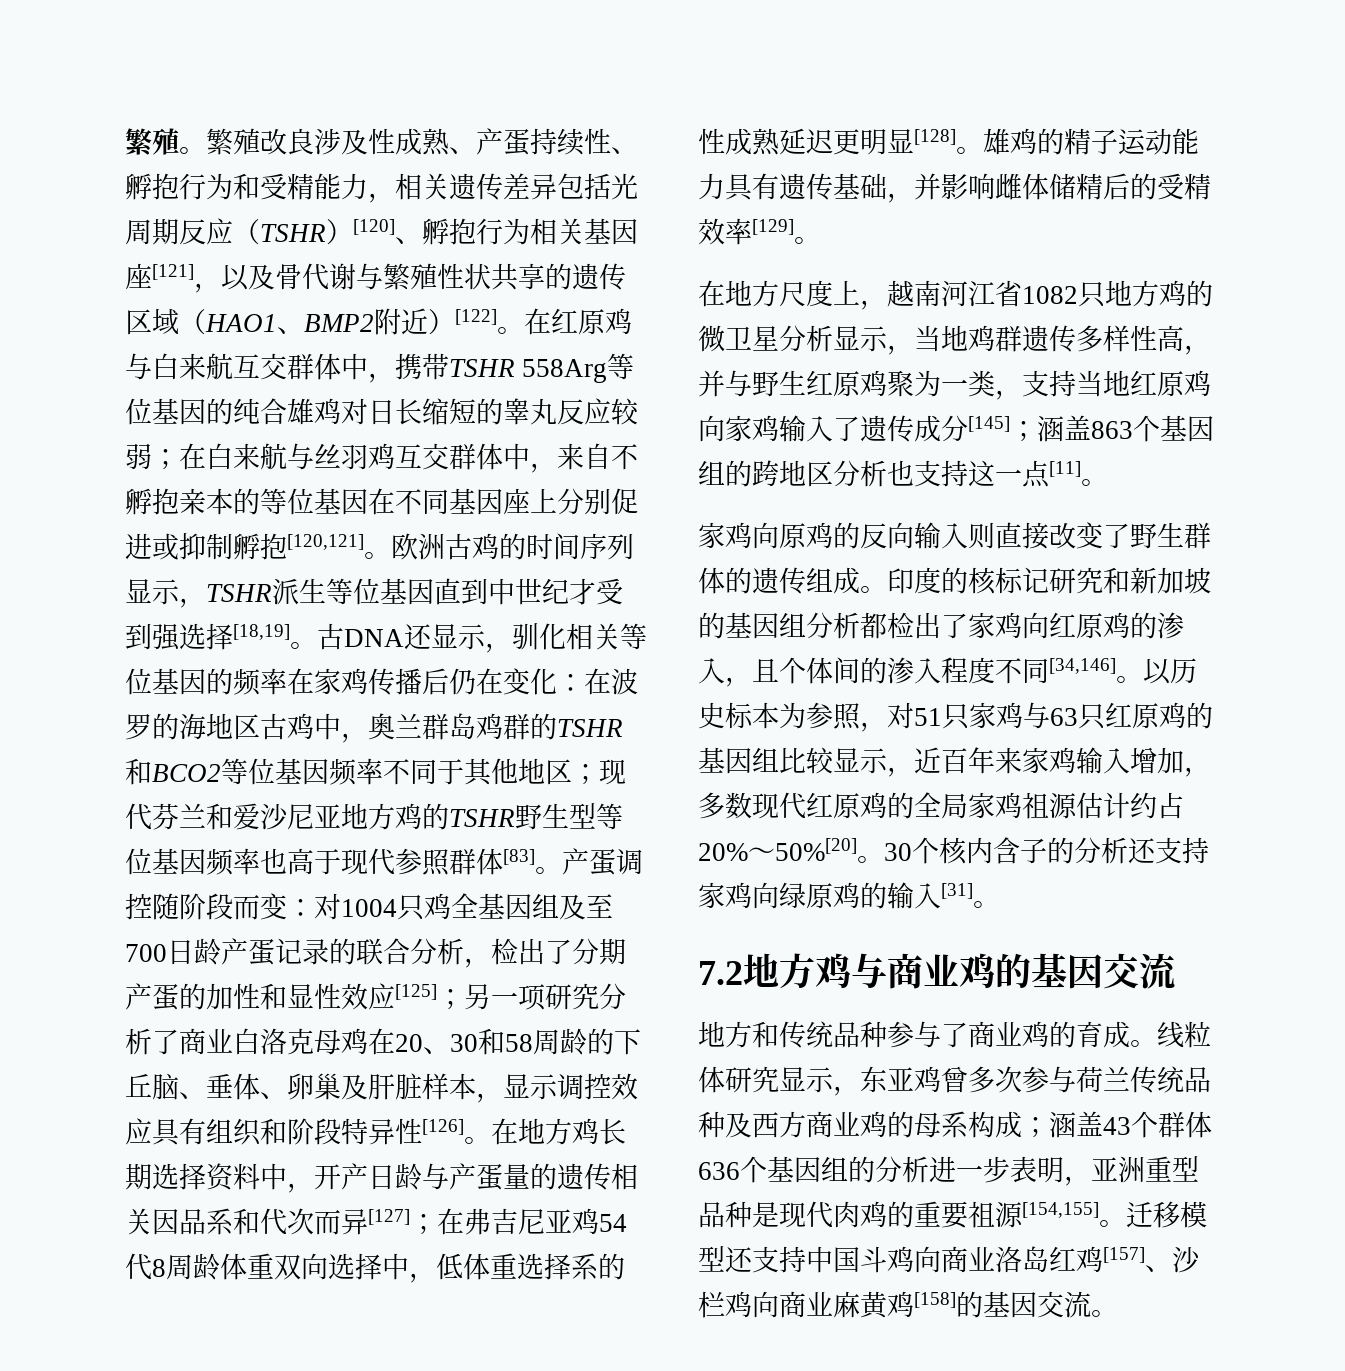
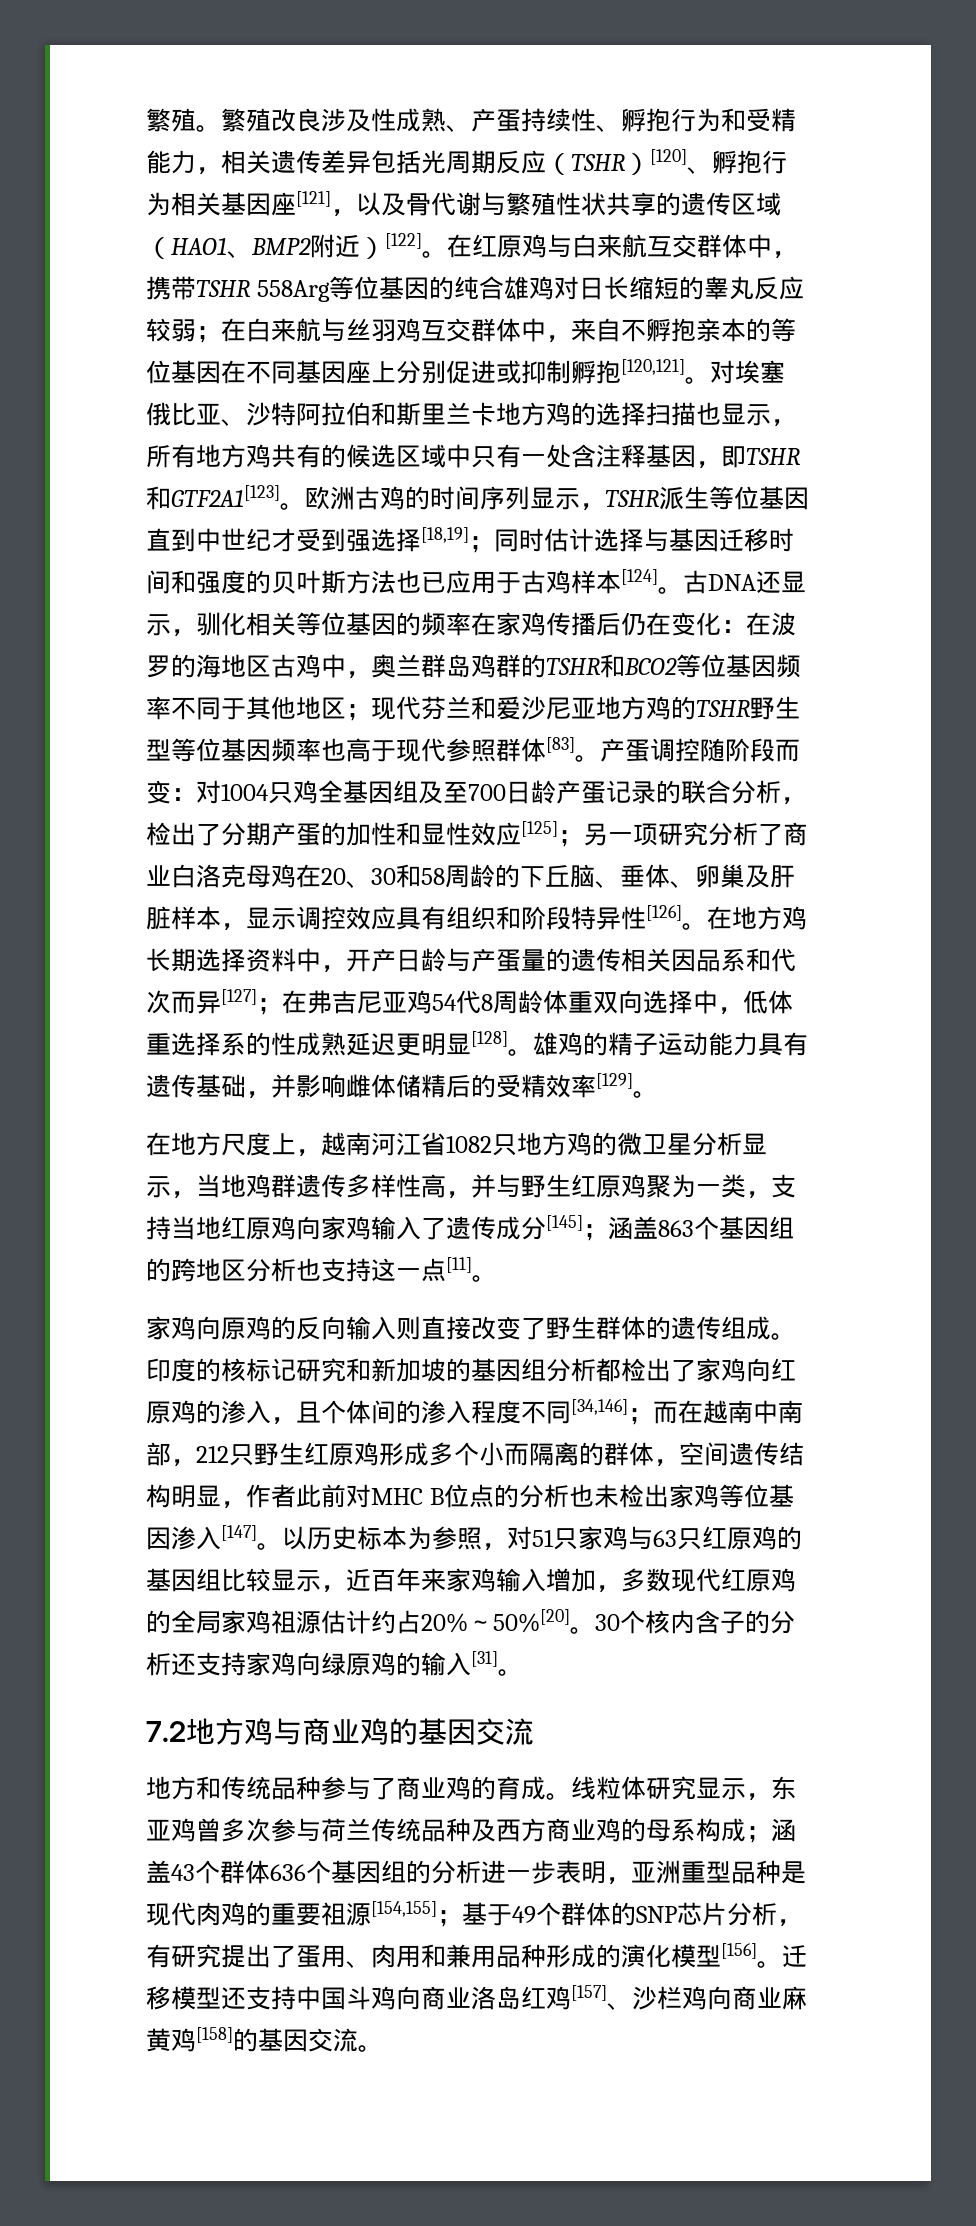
+ 对埃塞俄比亚、沙特阿拉伯和斯里兰卡地方鸡的选择扫描也显示，所有地方鸡共有的候选区域中只有一处含注释基因，即TSHR和GTF2A1[123]。
- 欧洲古鸡的时间序列显示，TSHR派生等位基因直到中世纪才受到强选择[18,19]。
+ 欧洲古鸡的时间序列显示，TSHR派生等位基因直到中世纪才受到强选择[18,19]；同时估计选择与基因迁移时间和强度的贝叶斯方法也已应用于古鸡样本[124]。
- 印度的核标记研究和新加坡的基因组分析都检出了家鸡向红原鸡的渗入，且个体间的渗入程度不同[34,146]。
+ 印度的核标记研究和新加坡的基因组分析都检出了家鸡向红原鸡的渗入，且个体间的渗入程度不同[34,146]；而在越南中南部，212只野生红原鸡形成多个小而隔离的群体，空间遗传结构明显，作者此前对MHC B位点的分析也未检出家鸡等位基因渗入[147]。
- 线粒体研究显示，东亚鸡曾多次参与荷兰传统品种及西方商业鸡的母系构成；涵盖43个群体636个基因组的分析进一步表明，亚洲重型品种是现代肉鸡的重要祖源[154,155]。
+ 线粒体研究显示，东亚鸡曾多次参与荷兰传统品种及西方商业鸡的母系构成；涵盖43个群体636个基因组的分析进一步表明，亚洲重型品种是现代肉鸡的重要祖源[154,155]；基于49个群体的SNP芯片分析，有研究提出了蛋用、肉用和兼用品种形成的演化模型[156]。

